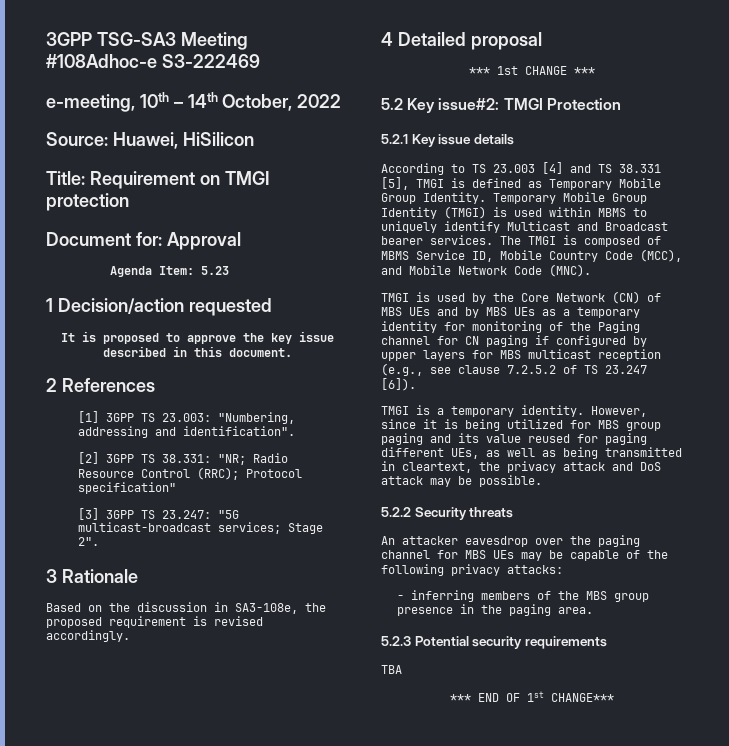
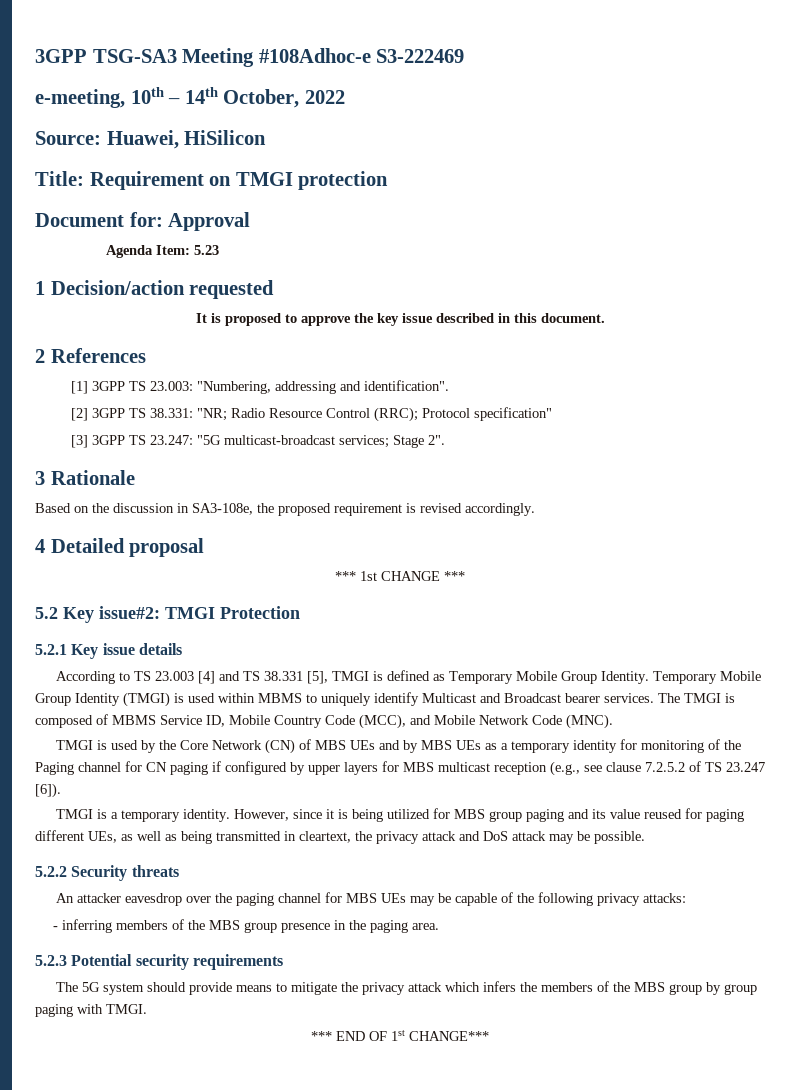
- TBA
+ The 5G system should provide means to mitigate the privacy attack which infers the members of the MBS group by group paging with TMGI.

